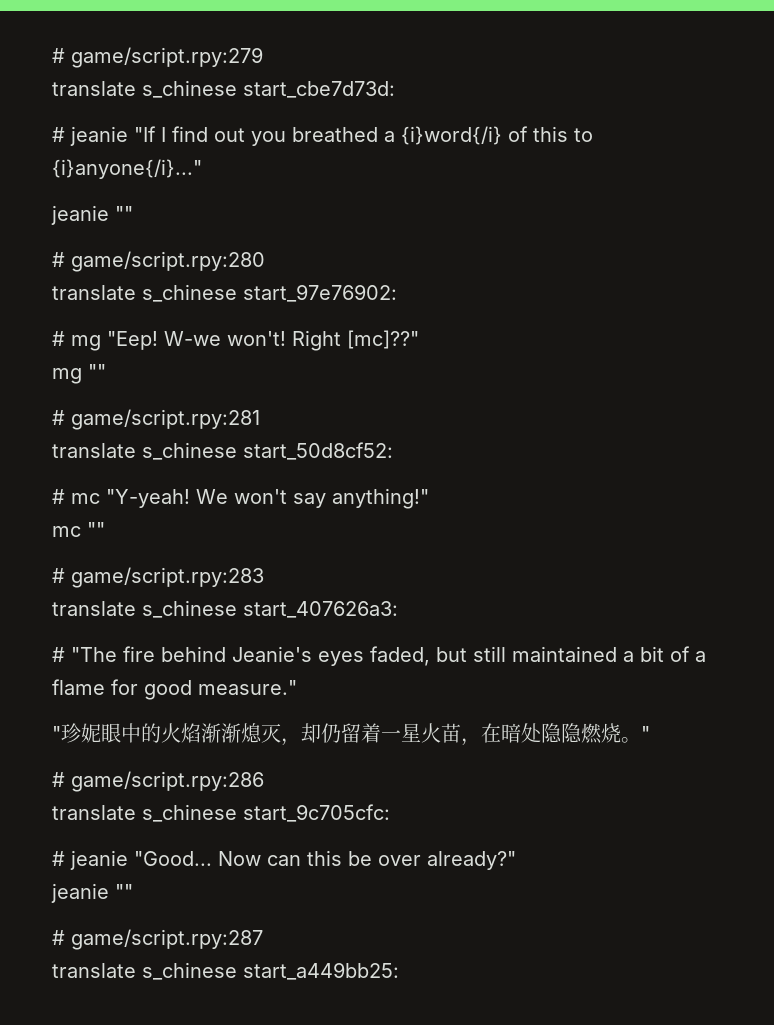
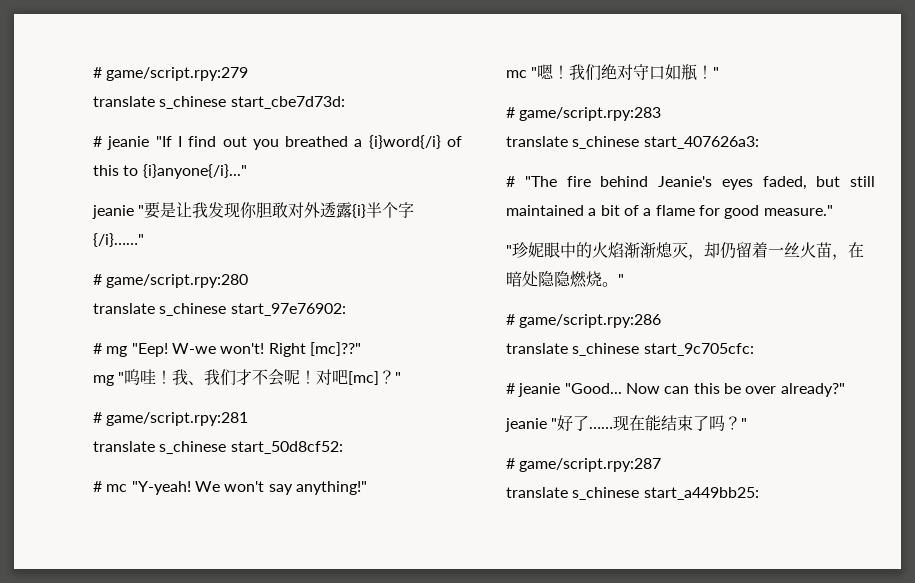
  # jeanie "If I find out you breathed a {i}word{/i} of this to {i}anyone{/i}..."
- jeanie ""
+ jeanie "要是让我发现你胆敢对外透露{i}半个字{/i}……"
- mg ""
+ mg "呜哇！我、我们才不会呢！对吧[mc]？"
- mc ""
+ mc "嗯！我们绝对守口如瓶！"
- "珍妮眼中的火焰渐渐熄灭，却仍留着一星火苗，在暗处隐隐燃烧。
+ "珍妮眼中的火焰渐渐熄灭，却仍留着一丝火苗，在暗处隐隐燃烧。
  Now can this be over already?"
- jeanie ""
+ jeanie "好了……现在能结束了吗？"

